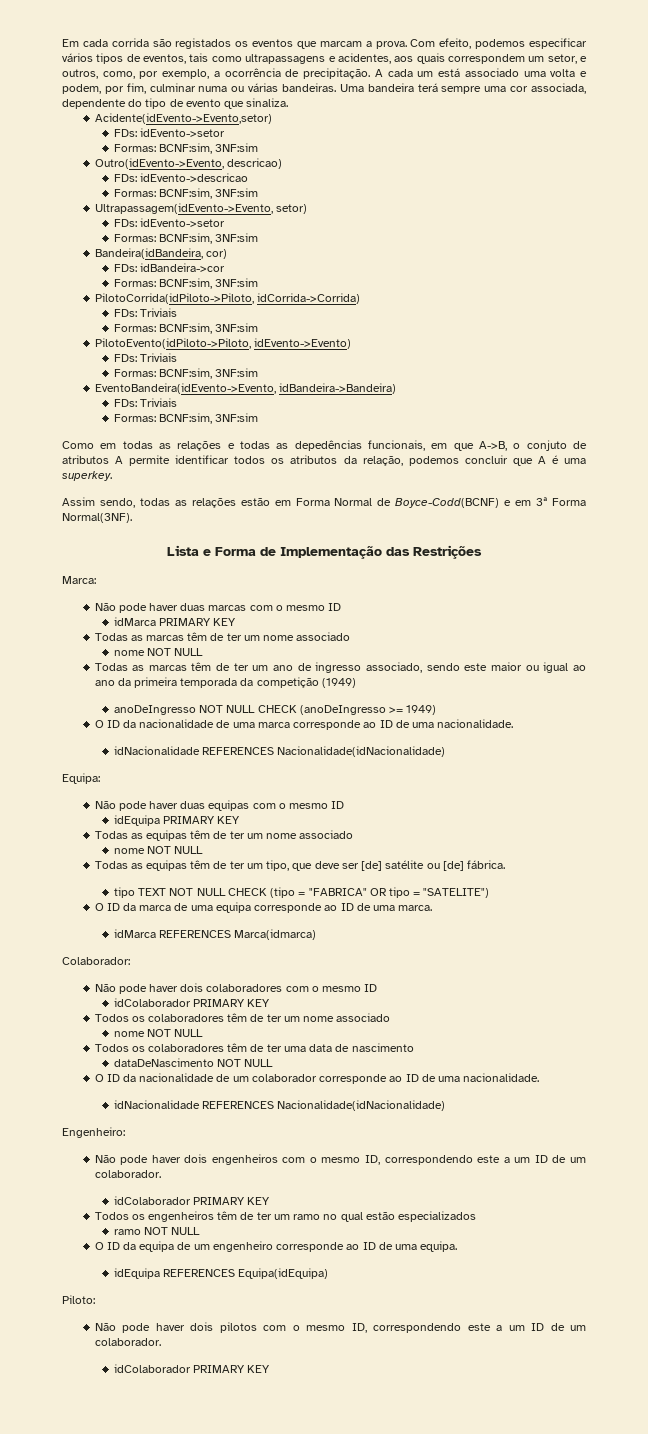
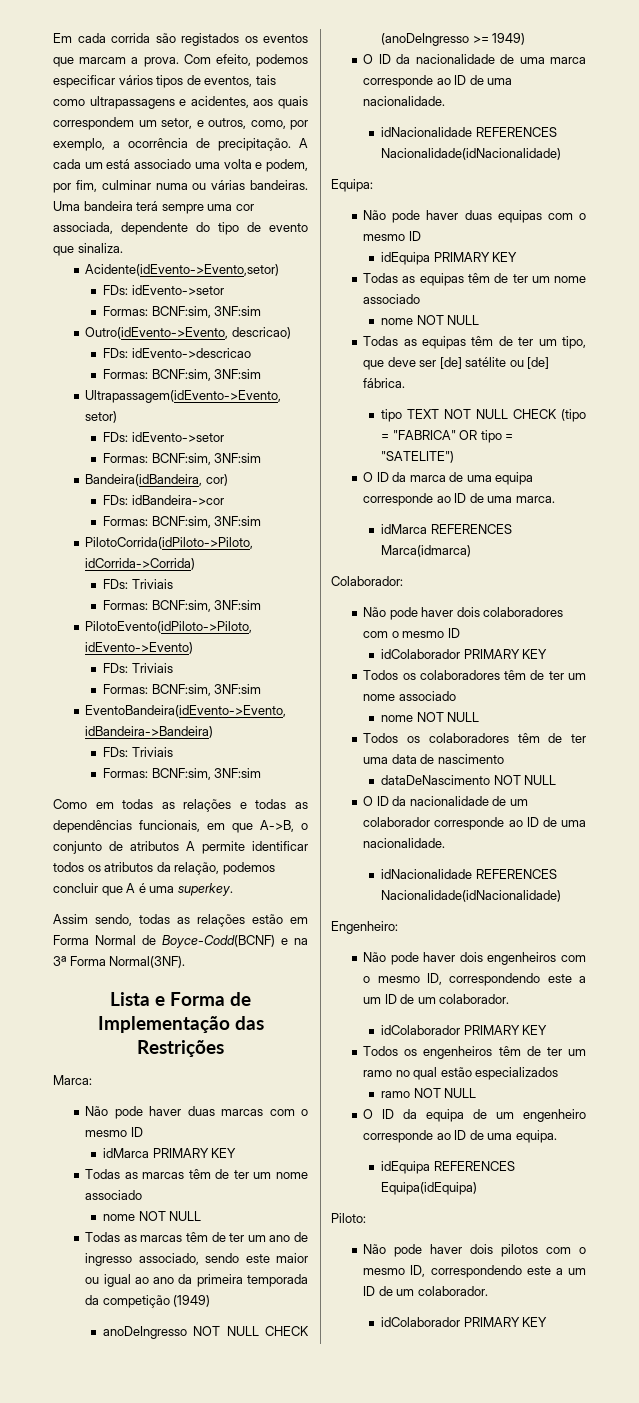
- Como em todas as relações e todas as depedências funcionais, em que A->B, o conjuto de atributos A permite identificar todos os atributos da relação, podemos concluir que A é uma superkey.
+ Como em todas as relações e todas as dependências funcionais, em que A->B, o conjunto de atributos A permite identificar todos os atributos da relação, podemos concluir que A é uma superkey.
- Assim sendo, todas as relações estão em Forma Normal de Boyce-Codd(BCNF) e em 3ª Forma Normal(3NF).
+ Assim sendo, todas as relações estão em Forma Normal de Boyce-Codd(BCNF) e na 3ª Forma Normal(3NF).

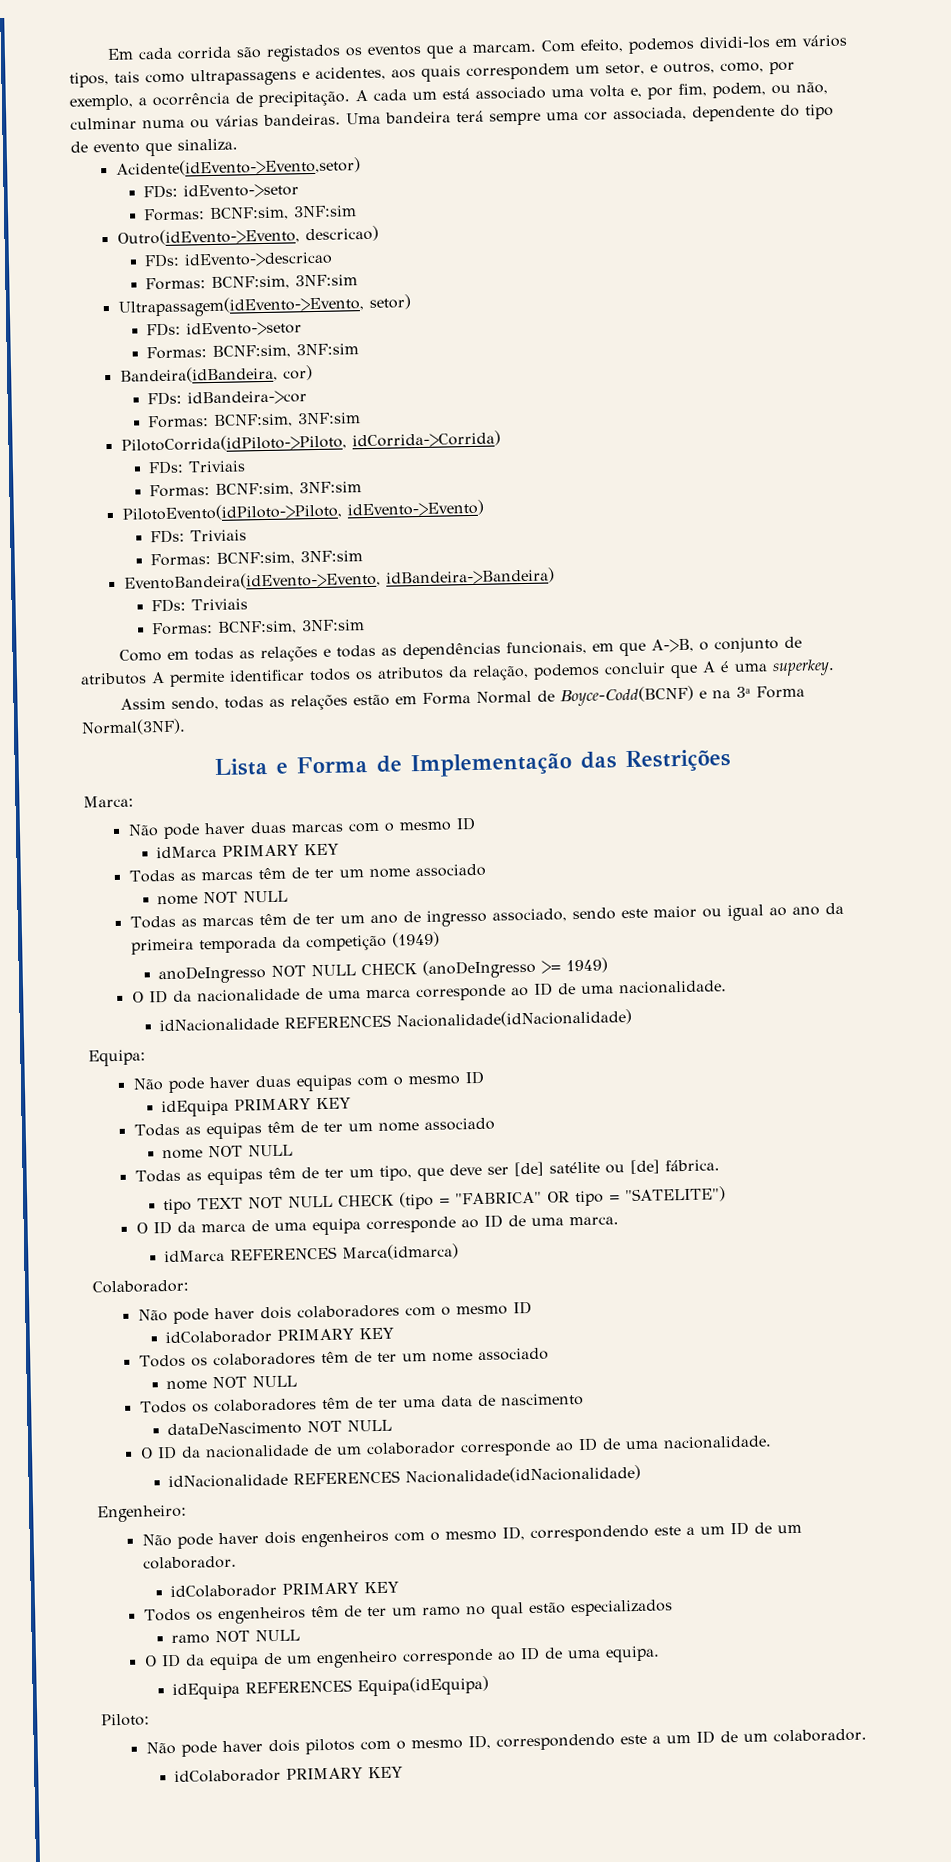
- Em cada corrida são registados os eventos que marcam a prova. Com efeito, podemos especificar vários tipos de eventos, tais como ultrapassagens e acidentes, aos quais correspondem um setor, e outros, como, por exemplo, a ocorrência de precipitação.
+ Em cada corrida são registados os eventos que a marcam. Com efeito, podemos dividi-los em vários tipos, tais como ultrapassagens e acidentes, aos quais correspondem um setor, e outros, como, por exemplo, a ocorrência de precipitação.
- A cada um está associado uma volta e podem, por fim, culminar numa ou várias bandeiras.
+ A cada um está associado uma volta e, por fim, podem, ou não, culminar numa ou várias bandeiras.

